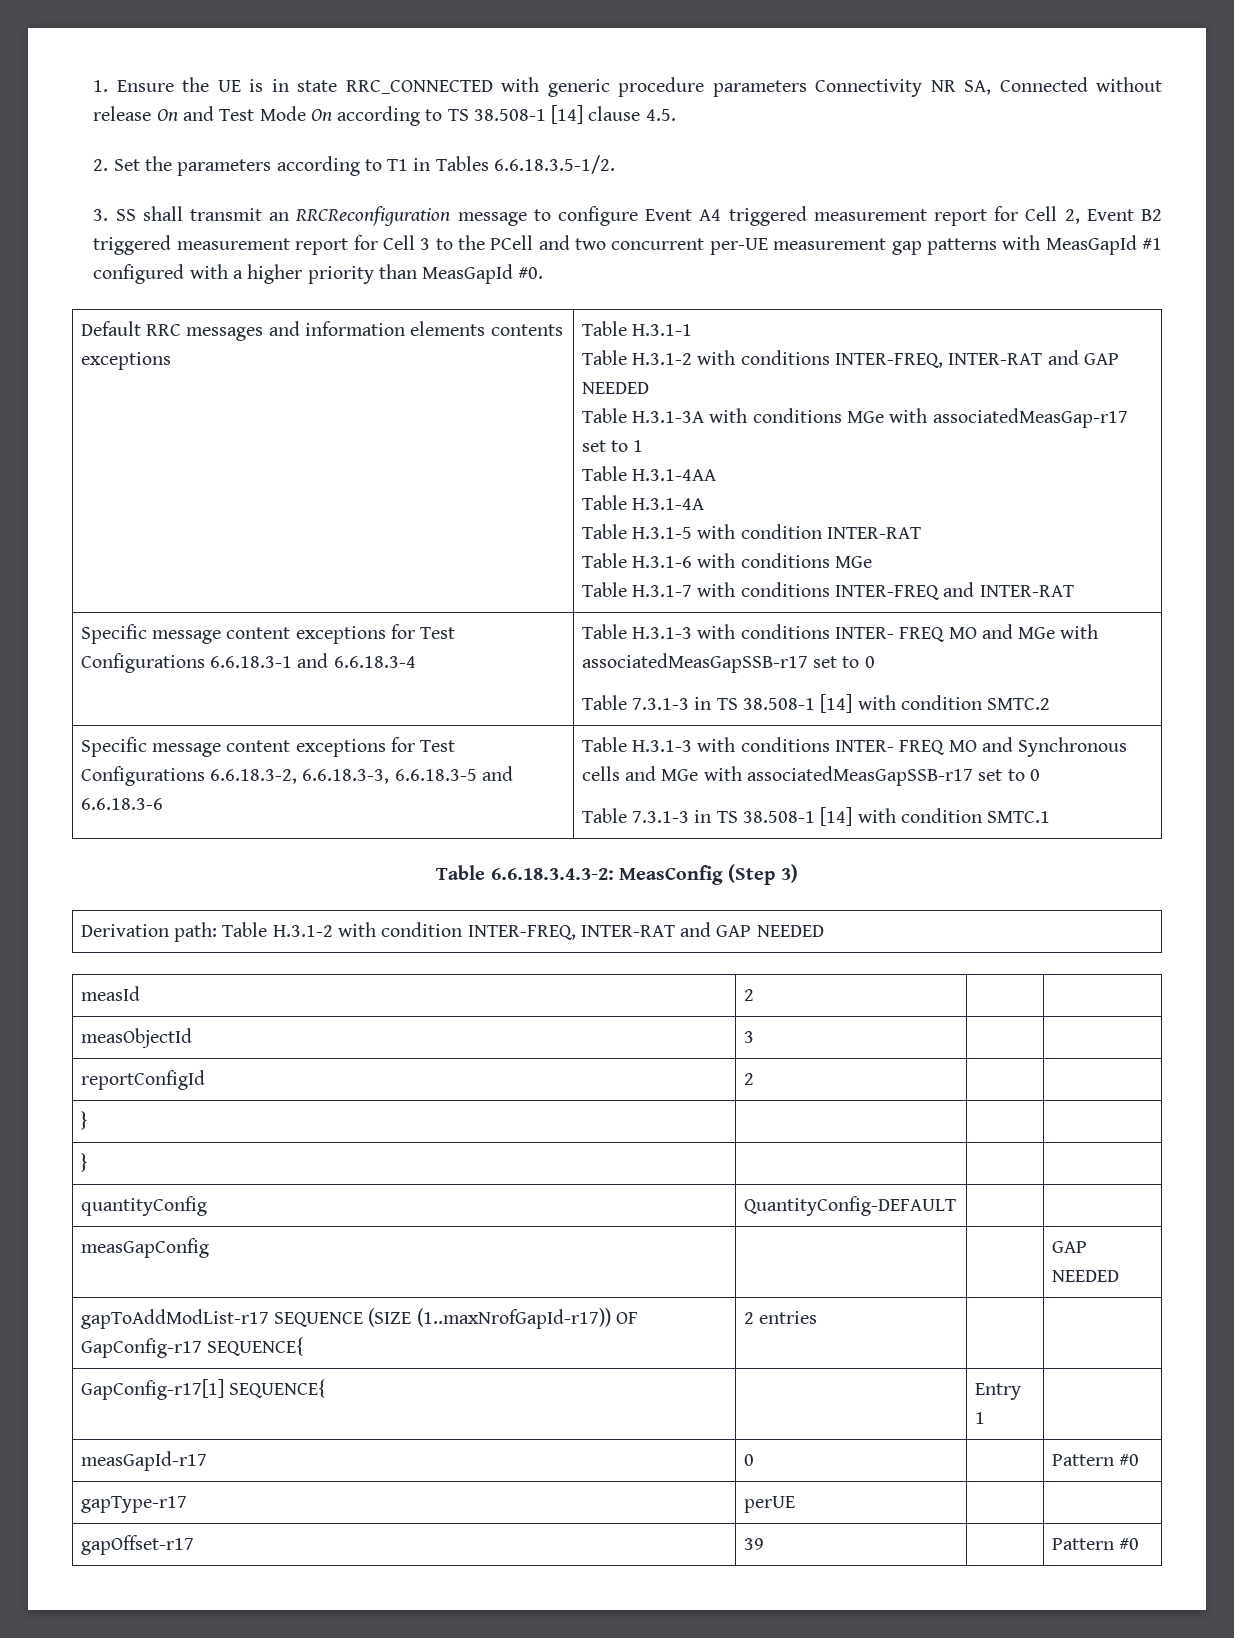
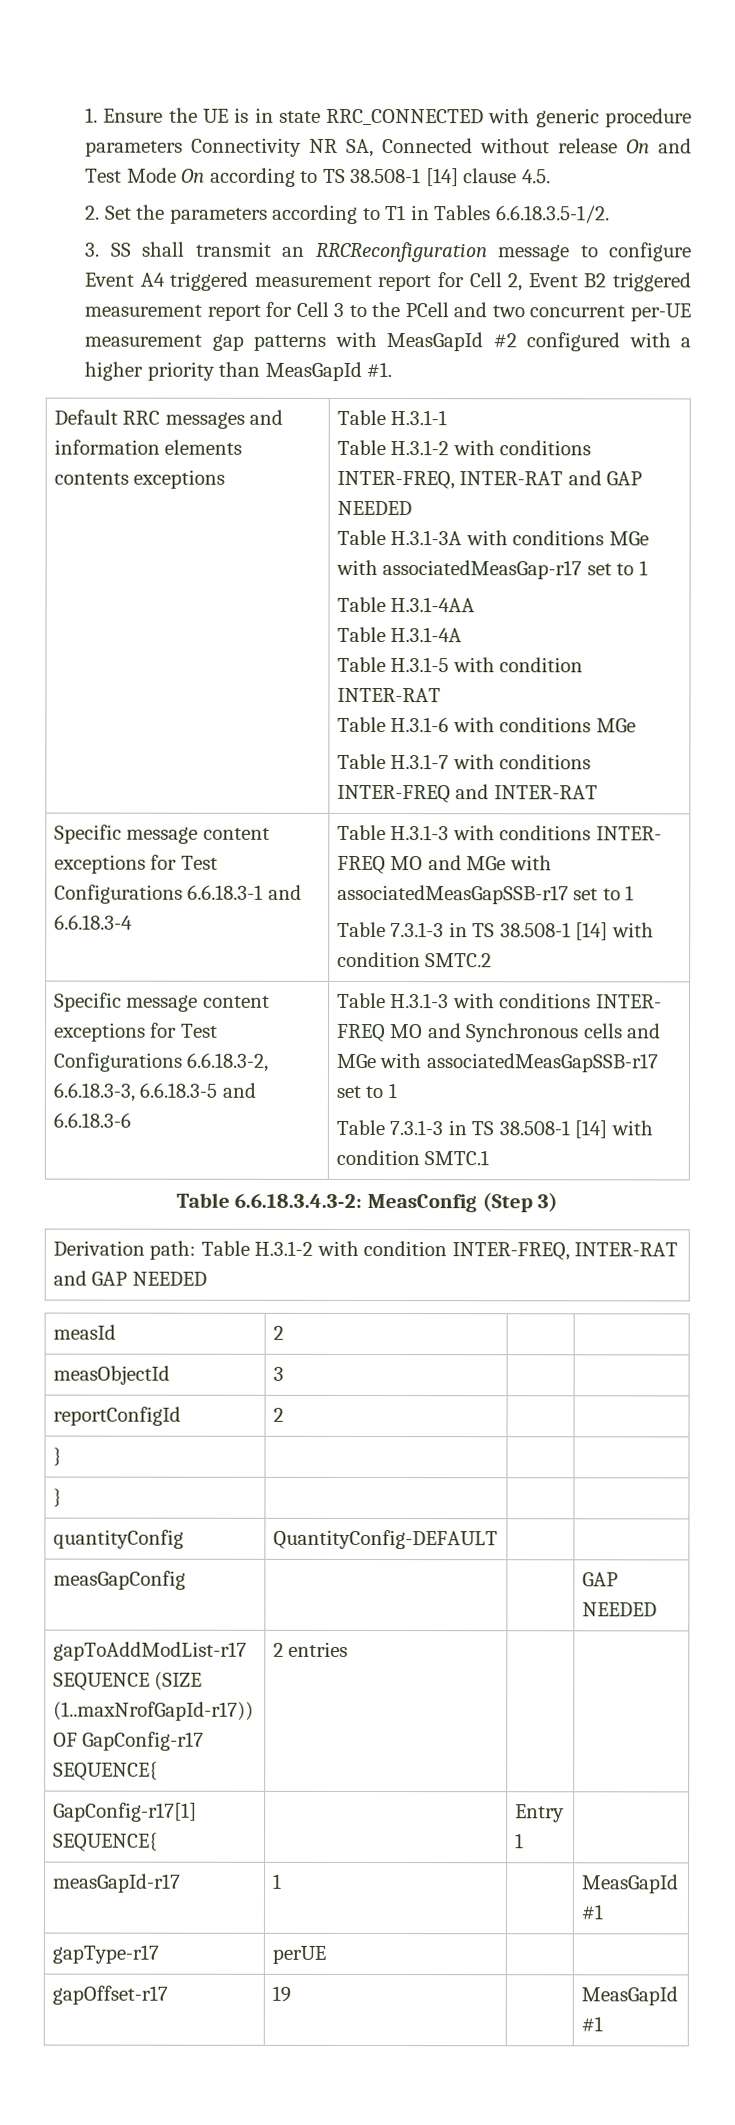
- 3. SS shall transmit an RRCReconfiguration message to configure Event A4 triggered measurement report for Cell 2, Event B2 triggered measurement report for Cell 3 to the PCell and two concurrent per-UE measurement gap patterns with MeasGapId #1 configured with a higher priority than MeasGapId #0.
+ 3. SS shall transmit an RRCReconfiguration message to configure Event A4 triggered measurement report for Cell 2, Event B2 triggered measurement report for Cell 3 to the PCell and two concurrent per-UE measurement gap patterns with MeasGapId #2 configured with a higher priority than MeasGapId #1.
- Specific message content exceptions for Test Configurations 6.6.18.3-1 and 6.6.18.3-4 | Table H.3.1-3 with conditions INTER- FREQ MO and MGe with associatedMeasGapSSB-r17 set to 0
+ Specific message content exceptions for Test Configurations 6.6.18.3-1 and 6.6.18.3-4 | Table H.3.1-3 with conditions INTER- FREQ MO and MGe with associatedMeasGapSSB-r17 set to 1
- Specific message content exceptions for Test Configurations 6.6.18.3-2, 6.6.18.3-3, 6.6.18.3-5 and 6.6.18.3-6 | Table H.3.1-3 with conditions INTER- FREQ MO and Synchronous cells and MGe with associatedMeasGapSSB-r17 set to 0
+ Specific message content exceptions for Test Configurations 6.6.18.3-2, 6.6.18.3-3, 6.6.18.3-5 and 6.6.18.3-6 | Table H.3.1-3 with conditions INTER- FREQ MO and Synchronous cells and MGe with associatedMeasGapSSB-r17 set to 1
- measGapId-r17 | 0 | | Pattern #0
+ measGapId-r17 | 1 | | MeasGapId #1
- gapOffset-r17 | 39 | | Pattern #0
+ gapOffset-r17 | 19 | | MeasGapId #1

